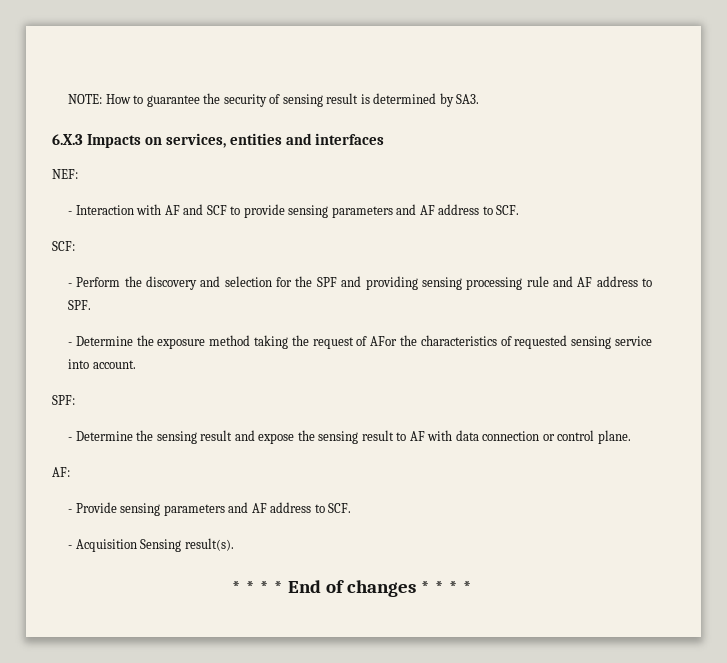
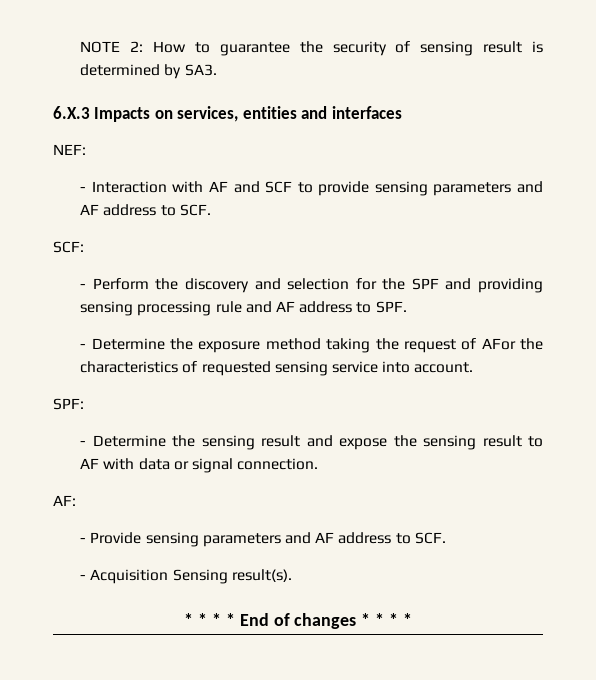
- NOTE: How to guarantee the security of sensing result is determined by SA3.
+ NOTE 2: How to guarantee the security of sensing result is determined by SA3.
- - Determine the sensing result and expose the sensing result to AF with data connection or control plane.
+ - Determine the sensing result and expose the sensing result to AF with data or signal connection.

